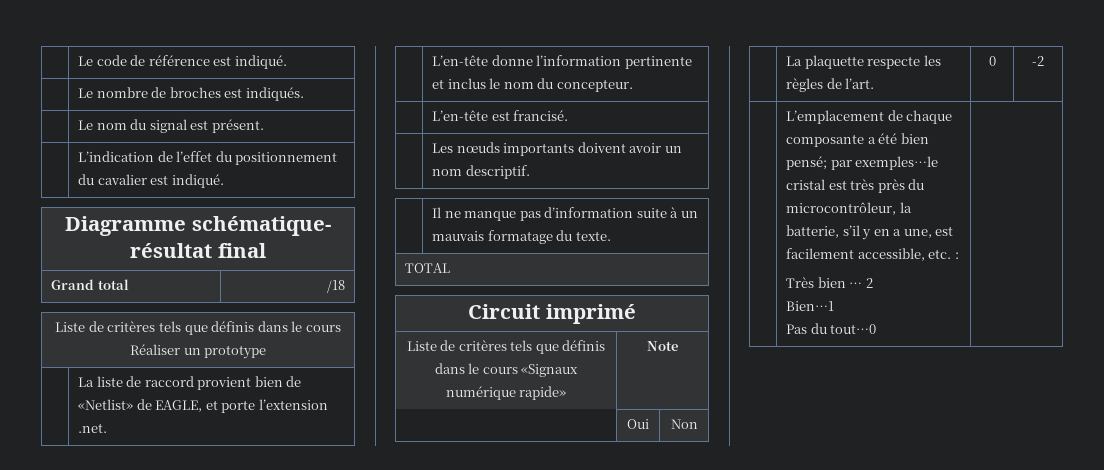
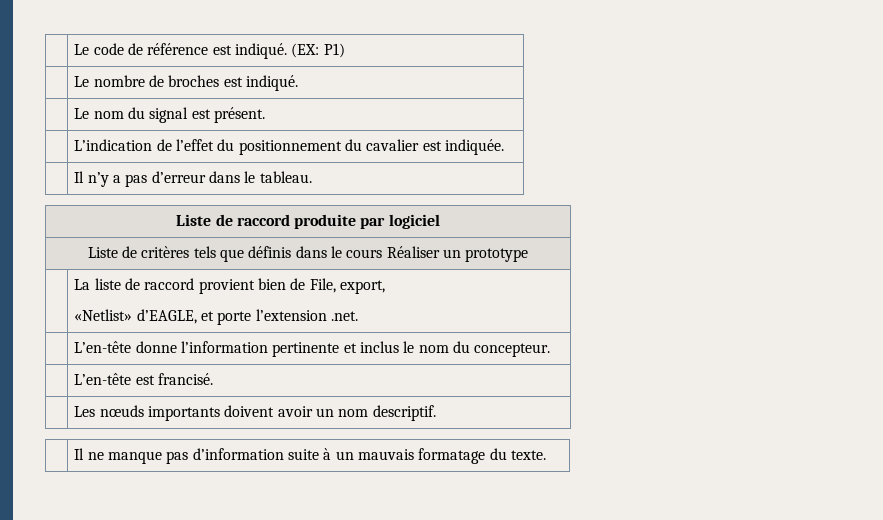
- | Le code de référence est indiqué.
+ | Le code de référence est indiqué. (EX: P1)
- | Le nombre de broches est indiqués.
+ | Le nombre de broches est indiqué.
- | L’indication de l’effet du positionnement du cavalier est indiqué.
- Diagramme schématique- résultat final
- Grand total | /18
+ | L’indication de l’effet du positionnement du cavalier est indiquée.
+ | Il n’y a pas d’erreur dans le tableau.
+ Liste de raccord produite par logiciel
- | La liste de raccord provient bien de «Netlist» de EAGLE, et porte l’extension .net.
+ | La liste de raccord provient bien de File, export,
+ «Netlist» d’EAGLE, et porte l’extension .net.
- TOTAL
- Circuit imprimé
- Liste de critères tels que définis dans le cours «Signaux numérique rapide» | Note
- | Oui | Non
- | La plaquette respecte les règles de l’art. | 0 | -2
- | L’emplacement de chaque composante a été bien pensé; par exemples…le cristal est très près du microcontrôleur, la batterie, s’il y en a une, est facilement accessible, etc. :
- Très bien … 2
- Bien…1
- Pas du tout…0 |

